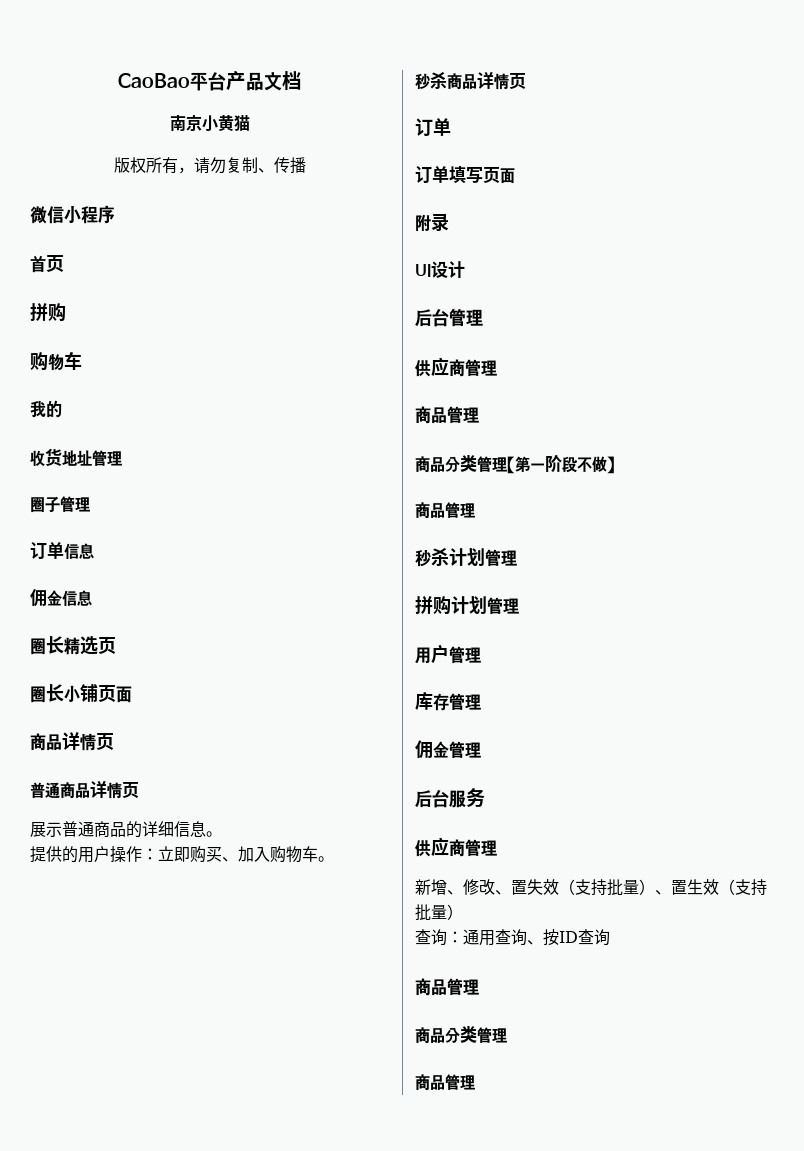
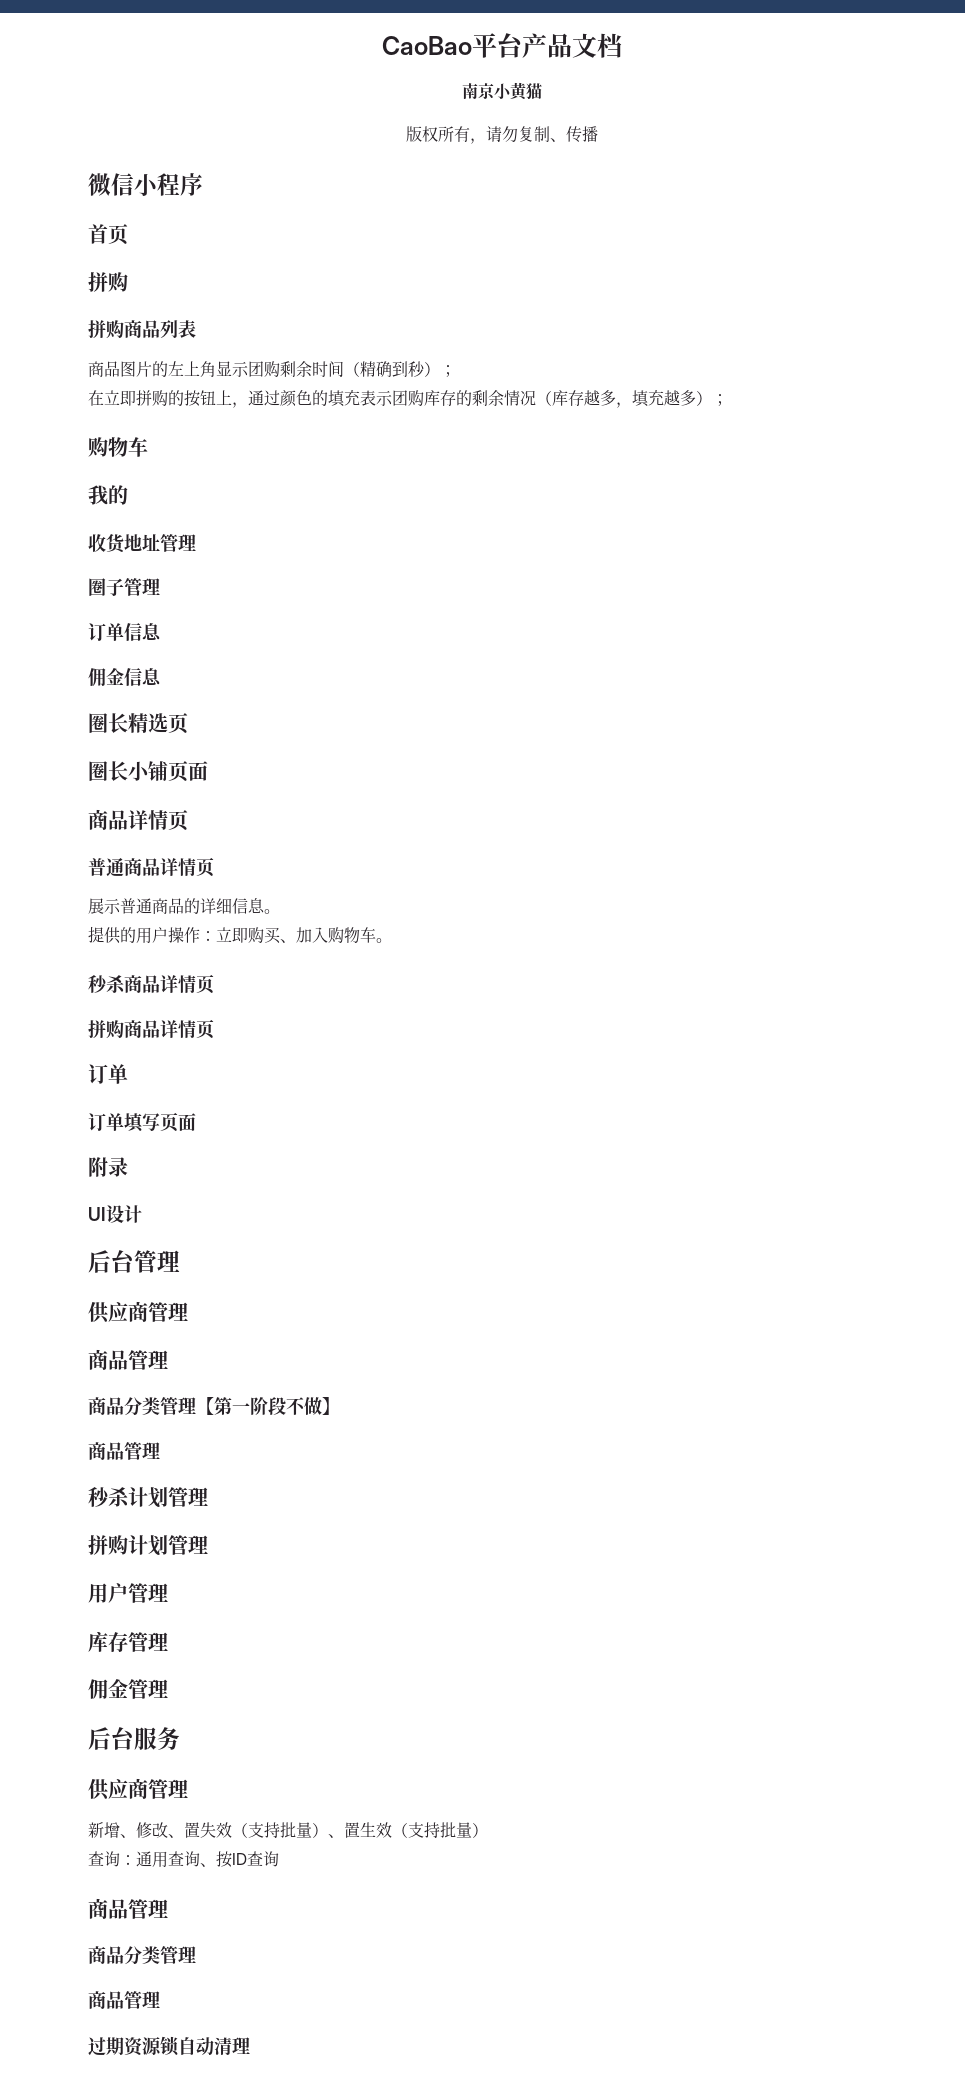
+ 拼购商品列表
+ 商品图片的左上角显示团购剩余时间（精确到秒）；
+ 在立即拼购的按钮上，通过颜色的填充表示团购库存的剩余情况（库存越多，填充越多）；
+ 拼购商品详情页
+ 过期资源锁自动清理

